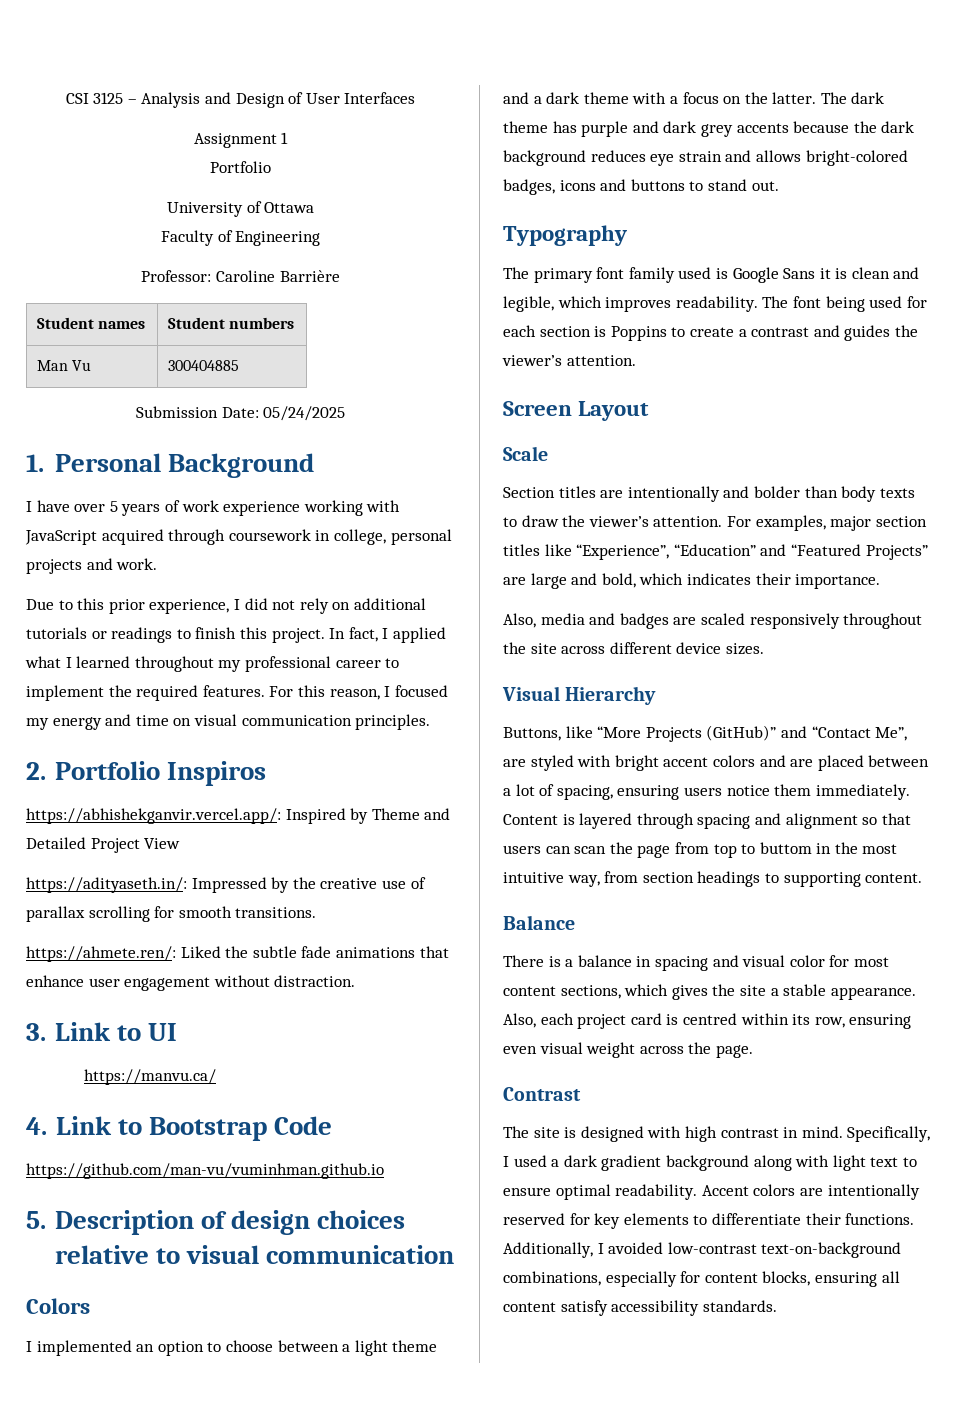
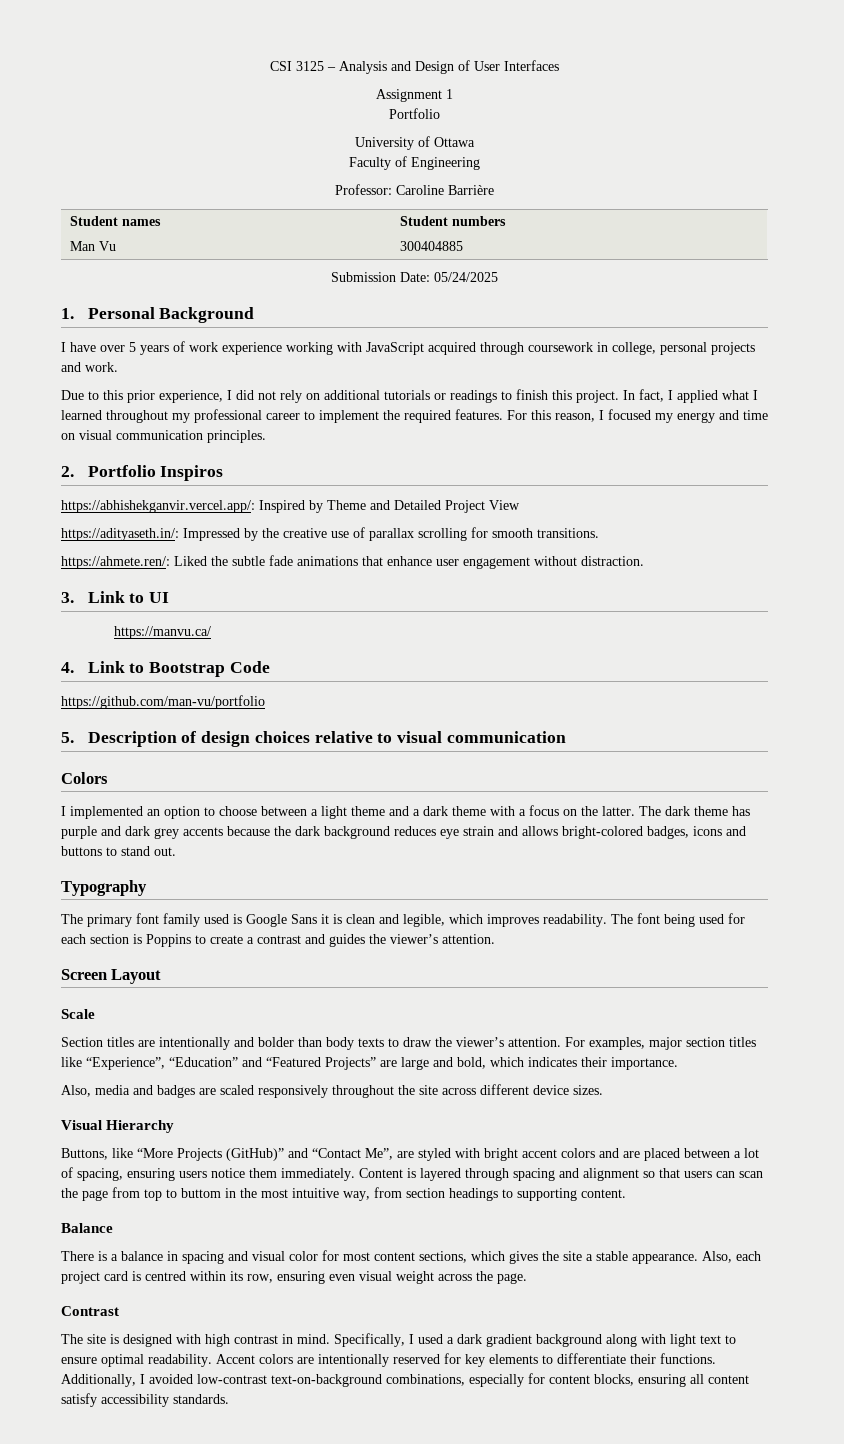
- https://github.com/man-vu/vuminhman.github.io
+ https://github.com/man-vu/portfolio

